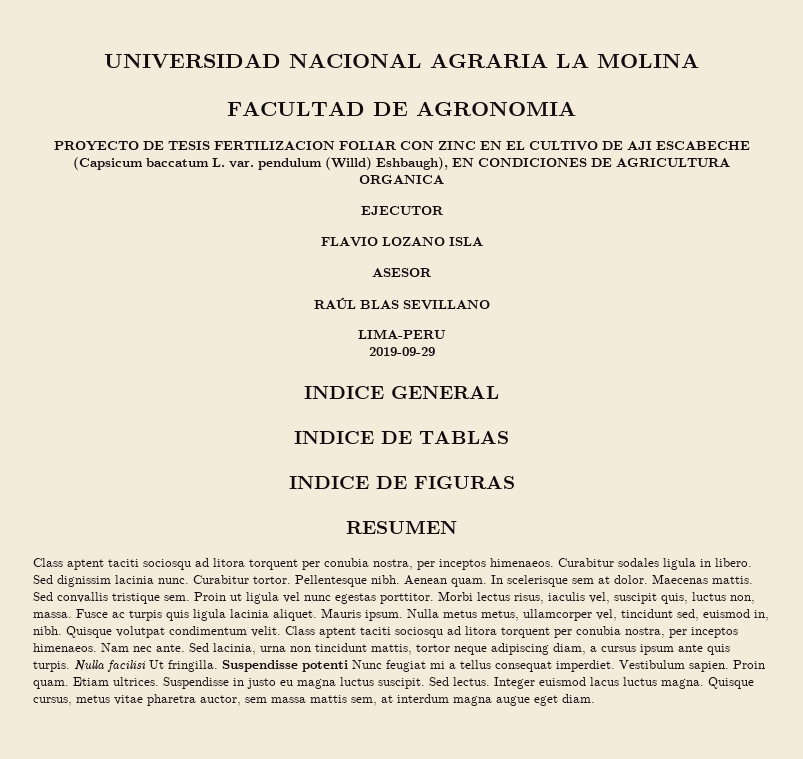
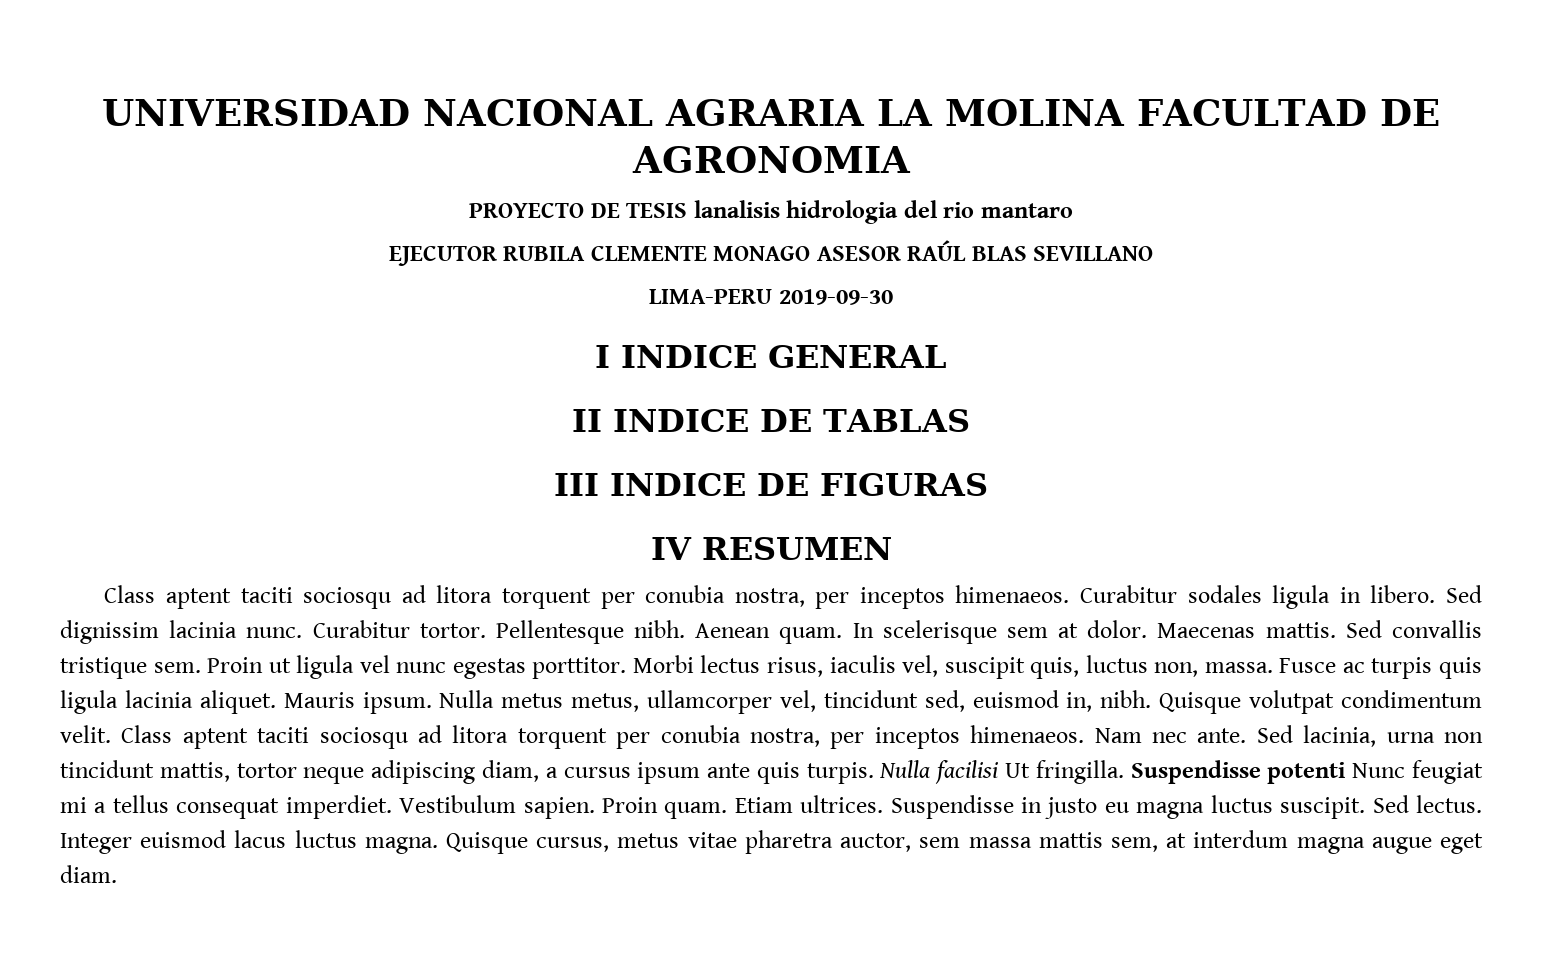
- UNIVERSIDAD NACIONAL AGRARIA LA MOLINA
- FACULTAD DE AGRONOMIA
+ UNIVERSIDAD NACIONAL AGRARIA LA MOLINA FACULTAD DE AGRONOMIA
- PROYECTO DE TESIS FERTILIZACION FOLIAR CON ZINC EN EL CULTIVO DE AJI ESCABECHE (Capsicum baccatum L. var. pendulum (Willd) Eshbaugh), EN CONDICIONES DE AGRICULTURA ORGANICA
- EJECUTOR
- FLAVIO LOZANO ISLA
- ASESOR
- RAÚL BLAS SEVILLANO
+ PROYECTO DE TESIS lanalisis hidrologia del rio mantaro
+ EJECUTOR RUBILA CLEMENTE MONAGO ASESOR RAÚL BLAS SEVILLANO
- LIMA-PERU
- 2019-09-29
- INDICE GENERAL
+ LIMA-PERU 2019-09-30
+ I INDICE GENERAL
- INDICE DE TABLAS
+ II INDICE DE TABLAS
- INDICE DE FIGURAS
+ III INDICE DE FIGURAS
- RESUMEN
+ IV RESUMEN

